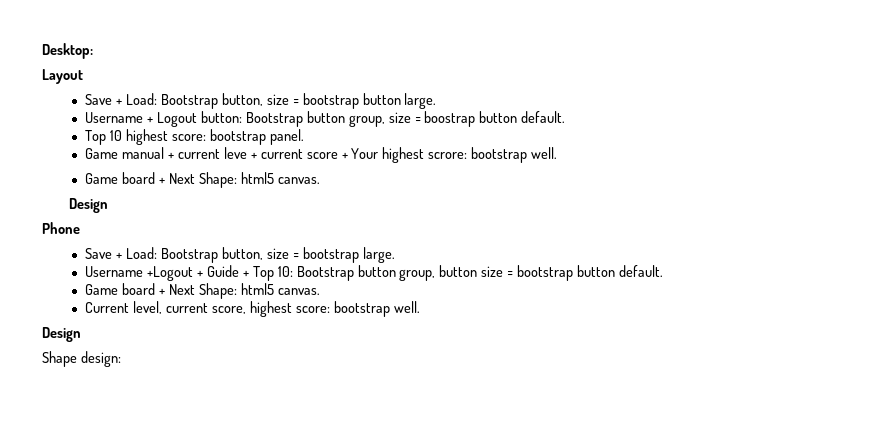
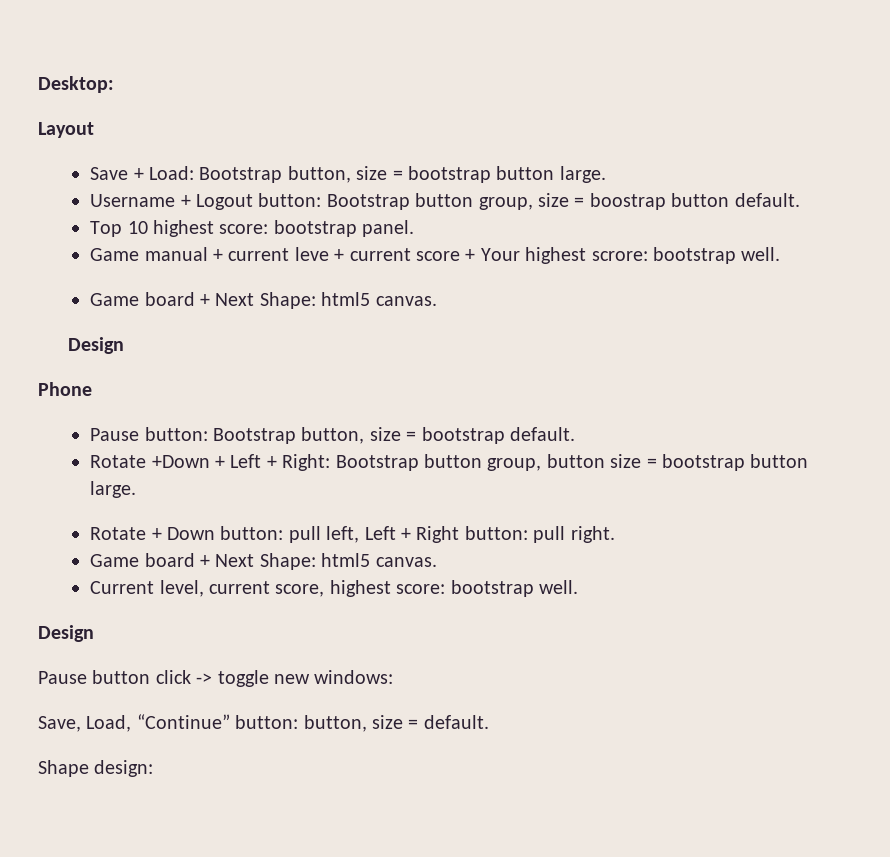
- Save + Load: Bootstrap button, size = bootstrap large.
- Username +Logout + Guide + Top 10: Bootstrap button group, button size = bootstrap button default.
+ Pause button: Bootstrap button, size = bootstrap default.
+ Rotate +Down + Left + Right: Bootstrap button group, button size = bootstrap button large.
+ Rotate + Down button: pull left, Left + Right button: pull right.
+ Pause button click -> toggle new windows:
+ Save, Load, “Continue” button: button, size = default.

